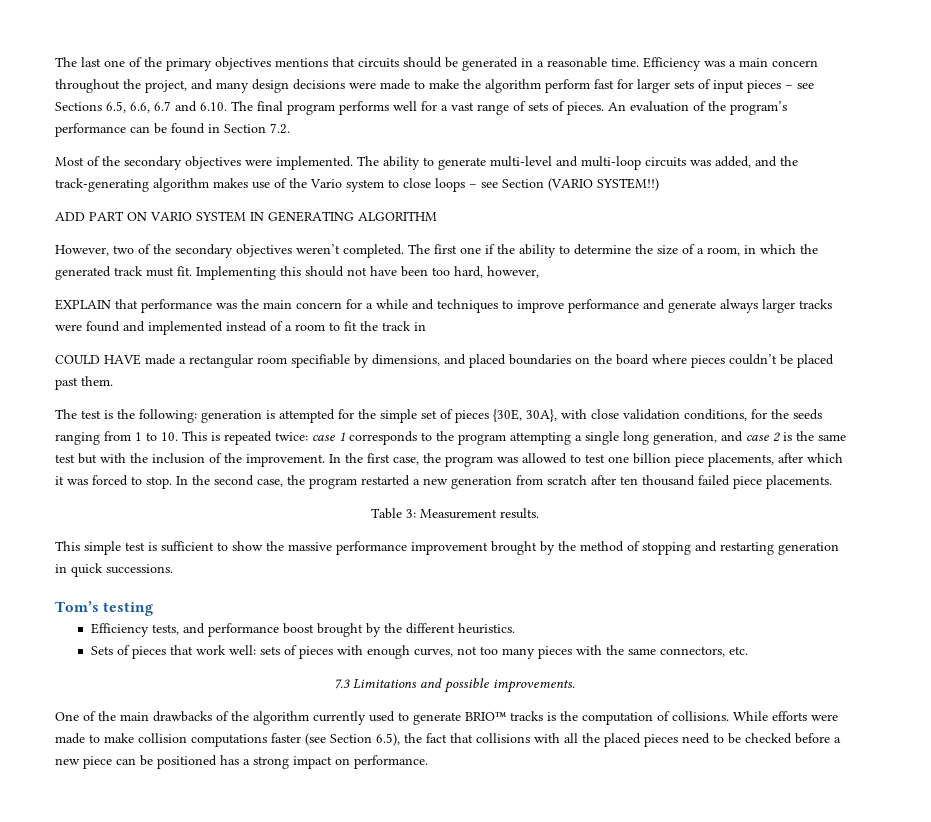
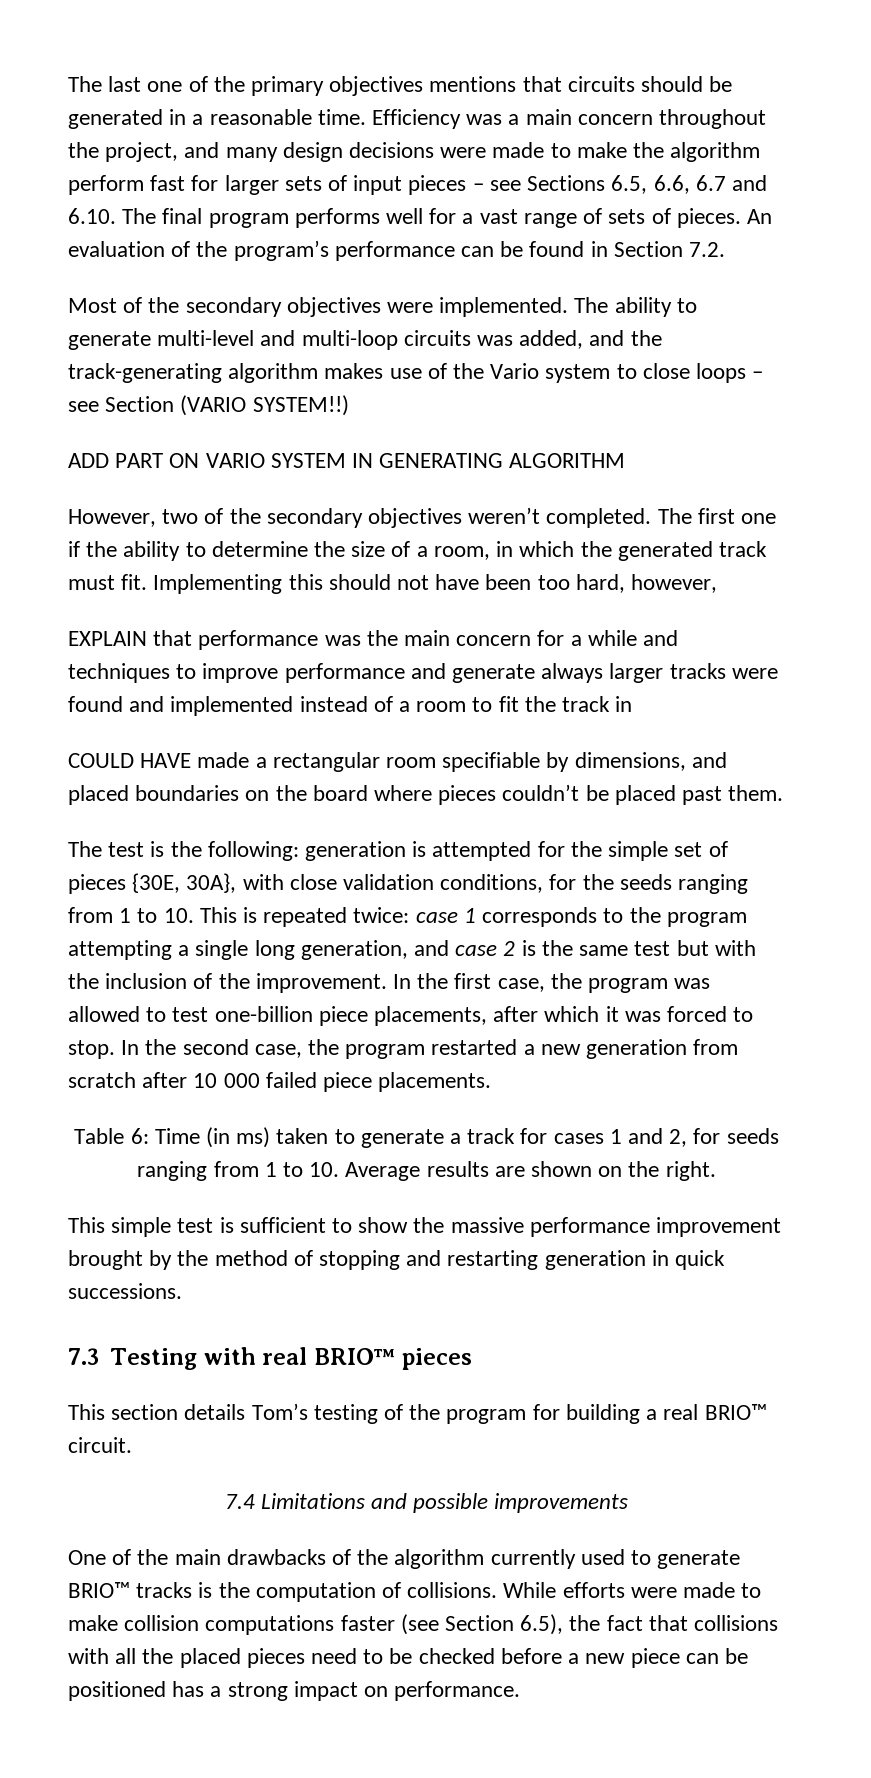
- In the first case, the program was allowed to test one billion piece placements, after which it was forced to stop.
+ In the first case, the program was allowed to test one-billion piece placements, after which it was forced to stop.
- In the second case, the program restarted a new generation from scratch after ten thousand failed piece placements.
+ In the second case, the program restarted a new generation from scratch after 10 000 failed piece placements.
- Table 3: Measurement results.
+ Table 6: Time (in ms) taken to generate a track for cases 1 and 2, for seeds ranging from 1 to 10. Average results are shown on the right.
- Tom’s testing
- Efficiency tests, and performance boost brought by the different heuristics.
- Sets of pieces that work well: sets of pieces with enough curves, not too many pieces with the same connectors, etc.
- 7.3 Limitations and possible improvements.
+ 7.3 Testing with real BRIO™ pieces
+ This section details Tom’s testing of the program for building a real BRIO™ circuit.
+ 7.4 Limitations and possible improvements

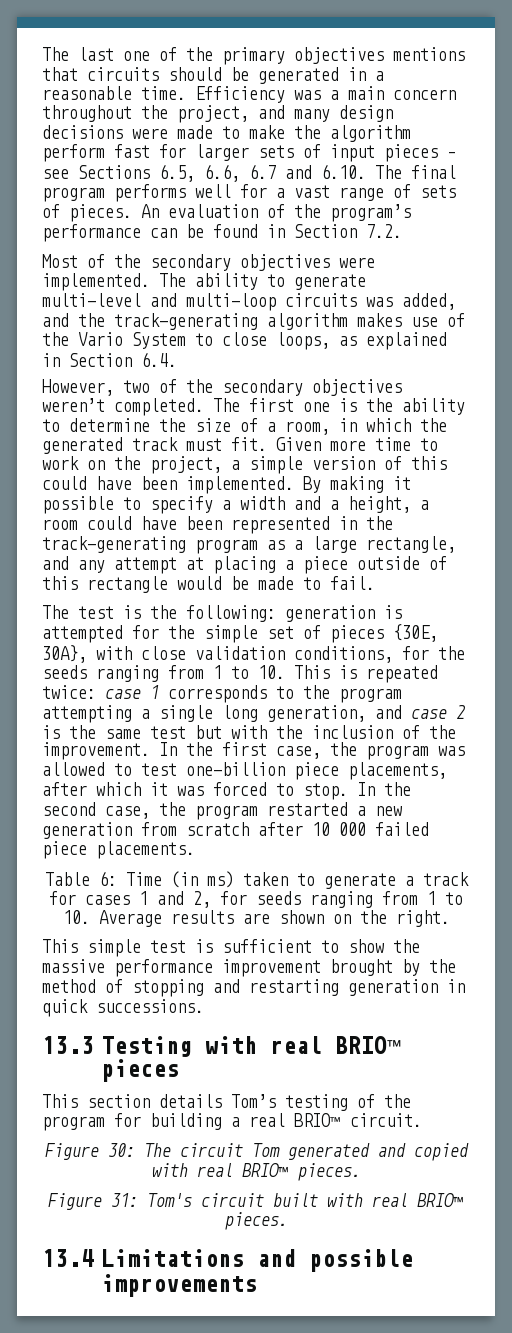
- The ability to generate multi-level and multi-loop circuits was added, and the track-generating algorithm makes use of the Vario system to close loops – see Section (VARIO SYSTEM!!)
- ADD PART ON VARIO SYSTEM IN GENERATING ALGORITHM
+ The ability to generate multi-level and multi-loop circuits was added, and the track-generating algorithm makes use of the Vario System to close loops, as explained in Section 6.4.
- The first one if the ability to determine the size of a room, in which the generated track must fit.
+ The first one is the ability to determine the size of a room, in which the generated track must fit.
- Implementing this should not have been too hard, however,
- EXPLAIN that performance was the main concern for a while and techniques to improve performance and generate always larger tracks were found and implemented instead of a room to fit the track in
- COULD HAVE made a rectangular room specifiable by dimensions, and placed boundaries on the board where pieces couldn’t be placed past them.
+ Given more time to work on the project, a simple version of this could have been implemented. By making it possible to specify a width and a height, a room could have been represented in the track-generating program as a large rectangle, and any attempt at placing a piece outside of this rectangle would be made to fail.
- 7.3 Testing with real BRIO™ pieces
+ 13.3 Testing with real BRIO™ pieces
- 7.4 Limitations and possible improvements
- One of the main drawbacks of the algorithm currently used to generate BRIO™ tracks is the computation of collisions. While efforts were made to make collision computations faster (see Section 6.5), the fact that collisions with all the placed pieces need to be checked before a new piece can be positioned has a strong impact on performance.
+ Figure 30: The circuit Tom generated and copied with real BRIO™ pieces.
+ Figure 31: Tom's circuit built with real BRIO™ pieces.
+ 13.4 Limitations and possible improvements

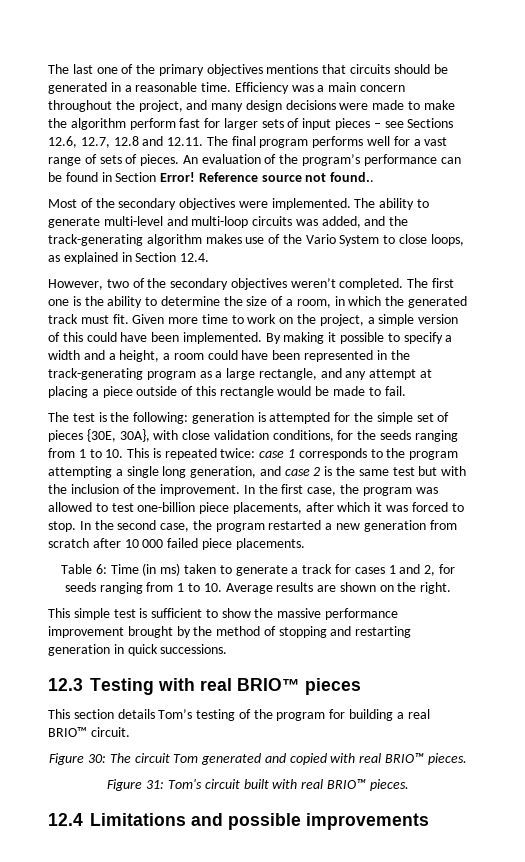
- Efficiency was a main concern throughout the project, and many design decisions were made to make the algorithm perform fast for larger sets of input pieces – see Sections 6.5, 6.6, 6.7 and 6.10. The final program performs well for a vast range of sets of pieces.
+ Efficiency was a main concern throughout the project, and many design decisions were made to make the algorithm perform fast for larger sets of input pieces – see Sections 12.6, 12.7, 12.8 and 12.11. The final program performs well for a vast range of sets of pieces.
- An evaluation of the program’s performance can be found in Section 7.2.
+ An evaluation of the program’s performance can be found in Section Error! Reference source not found..
- The ability to generate multi-level and multi-loop circuits was added, and the track-generating algorithm makes use of the Vario System to close loops, as explained in Section 6.4.
+ The ability to generate multi-level and multi-loop circuits was added, and the track-generating algorithm makes use of the Vario System to close loops, as explained in Section 12.4.
- 13.3 Testing with real BRIO™ pieces
+ 12.3 Testing with real BRIO™ pieces
- 13.4 Limitations and possible improvements
+ 12.4 Limitations and possible improvements

